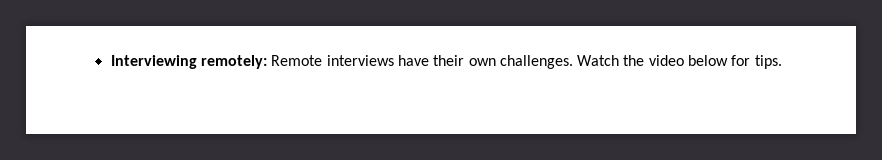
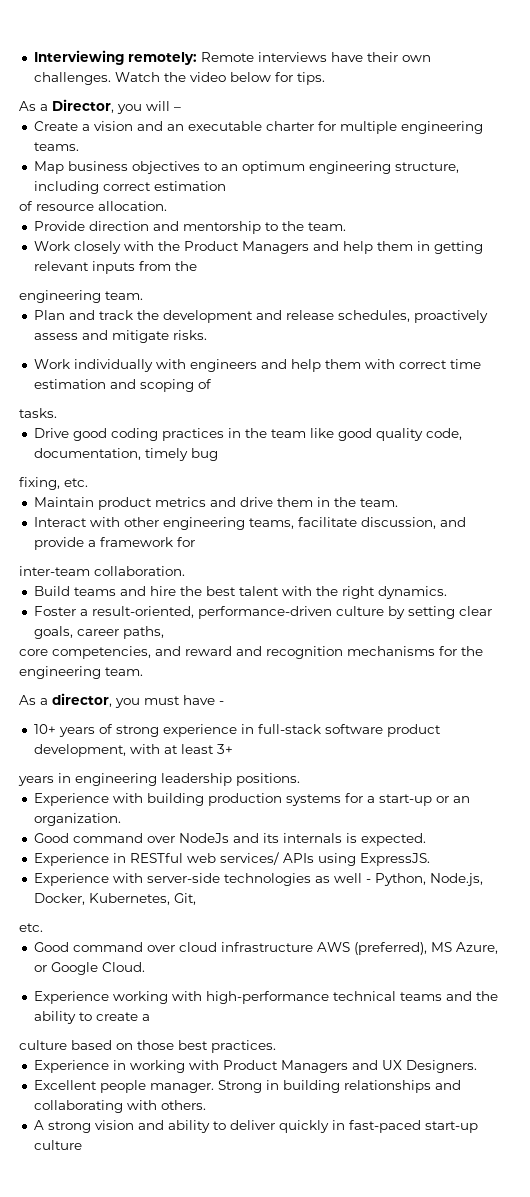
+ As a Director, you will –
+ Create a vision and an executable charter for multiple engineering teams.
+ Map business objectives to an optimum engineering structure, including correct estimation
+ of resource allocation.
+ Provide direction and mentorship to the team.
+ Work closely with the Product Managers and help them in getting relevant inputs from the
+ engineering team.
+ Plan and track the development and release schedules, proactively assess and mitigate risks.
+ Work individually with engineers and help them with correct time estimation and scoping of
+ tasks.
+ Drive good coding practices in the team like good quality code, documentation, timely bug
+ fixing, etc.
+ Maintain product metrics and drive them in the team.
+ Interact with other engineering teams, facilitate discussion, and provide a framework for
+ inter-team collaboration.
+ Build teams and hire the best talent with the right dynamics.
+ Foster a result-oriented, performance-driven culture by setting clear goals, career paths,
+ core competencies, and reward and recognition mechanisms for the engineering team.
+ As a director, you must have -
+ 10+ years of strong experience in full-stack software product development, with at least 3+
+ years in engineering leadership positions.
+ Experience with building production systems for a start-up or an organization.
+ Good command over NodeJs and its internals is expected.
+ Experience in RESTful web services/ APIs using ExpressJS.
+ Experience with server-side technologies as well - Python, Node.js, Docker, Kubernetes, Git,
+ etc.
+ Good command over cloud infrastructure AWS (preferred), MS Azure, or Google Cloud.
+ Experience working with high-performance technical teams and the ability to create a
+ culture based on those best practices.
+ Experience in working with Product Managers and UX Designers.
+ Excellent people manager. Strong in building relationships and collaborating with others.
+ A strong vision and ability to deliver quickly in fast-paced start-up culture

